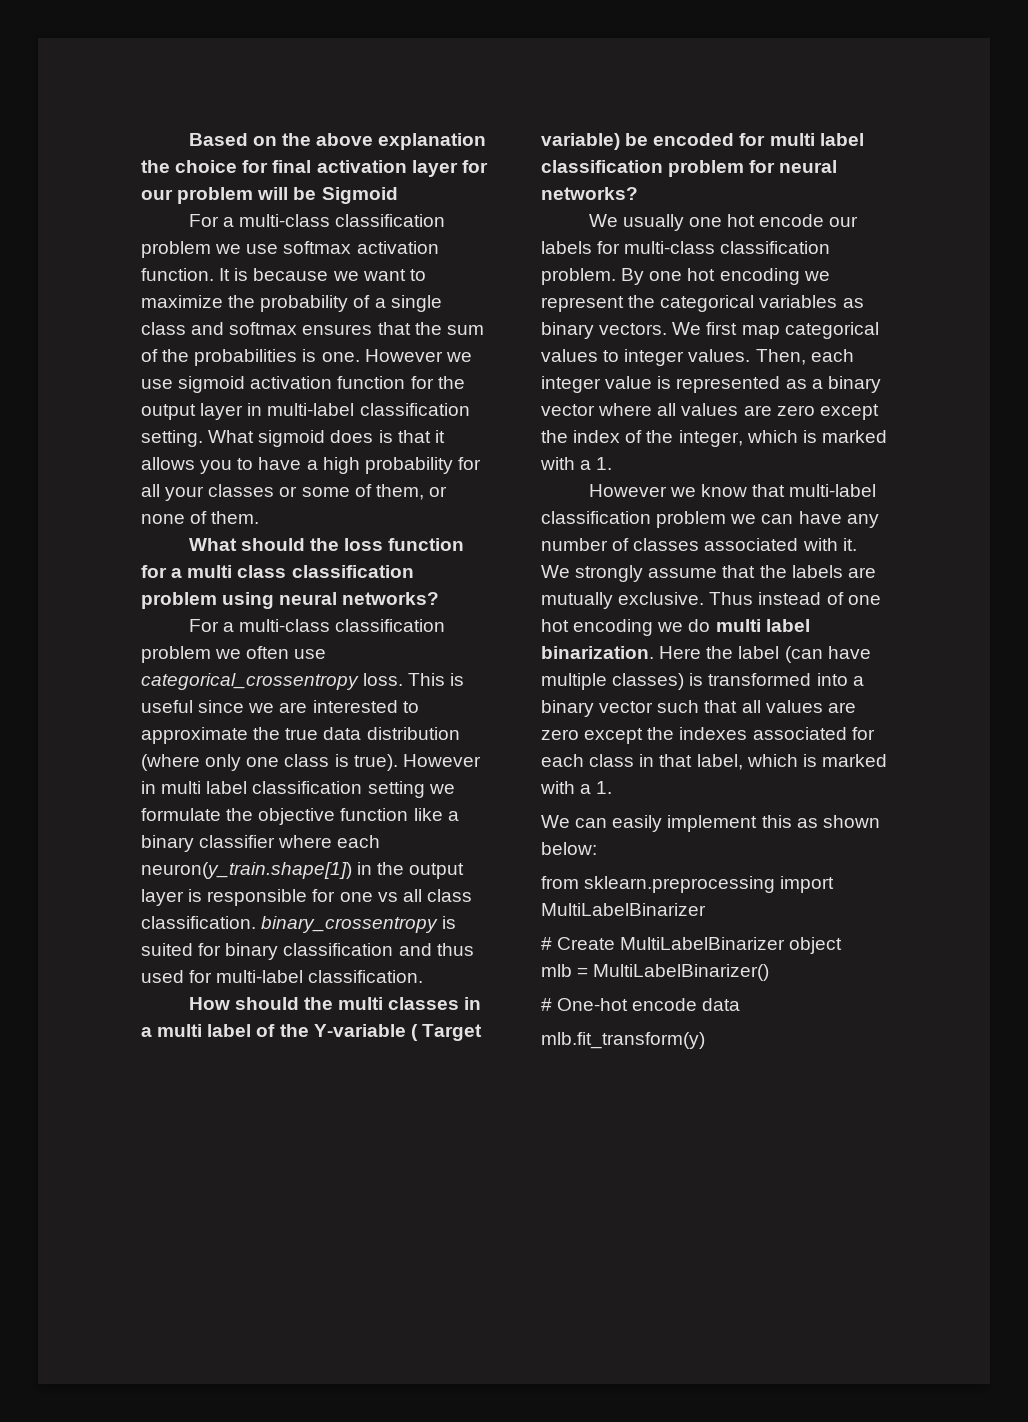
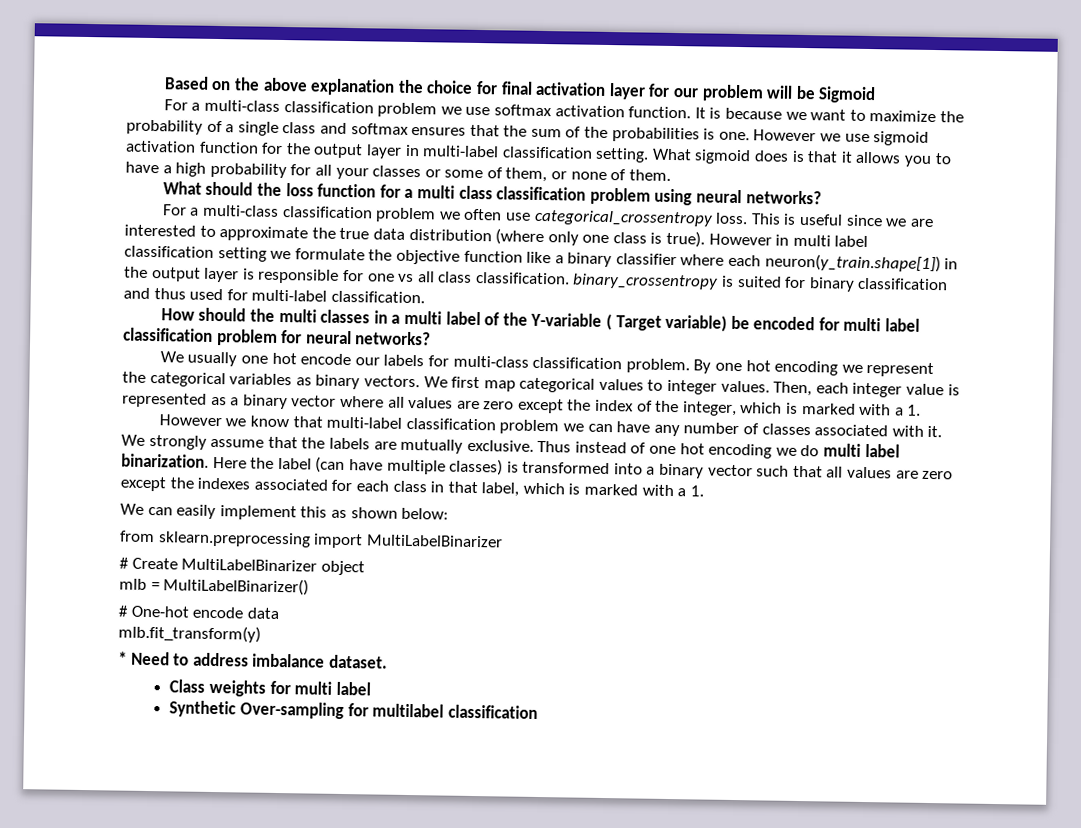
+ * Need to address imbalance dataset.
+ Class weights for multi label
+ Synthetic Over-sampling for multilabel classification

